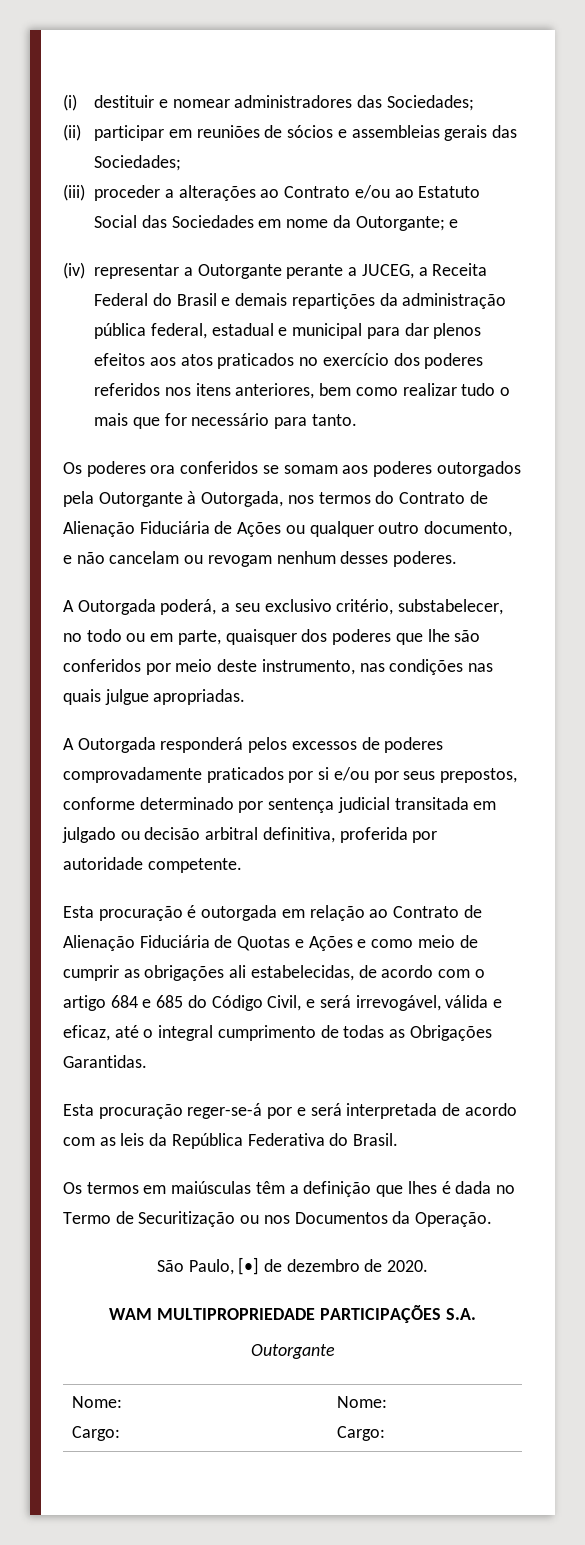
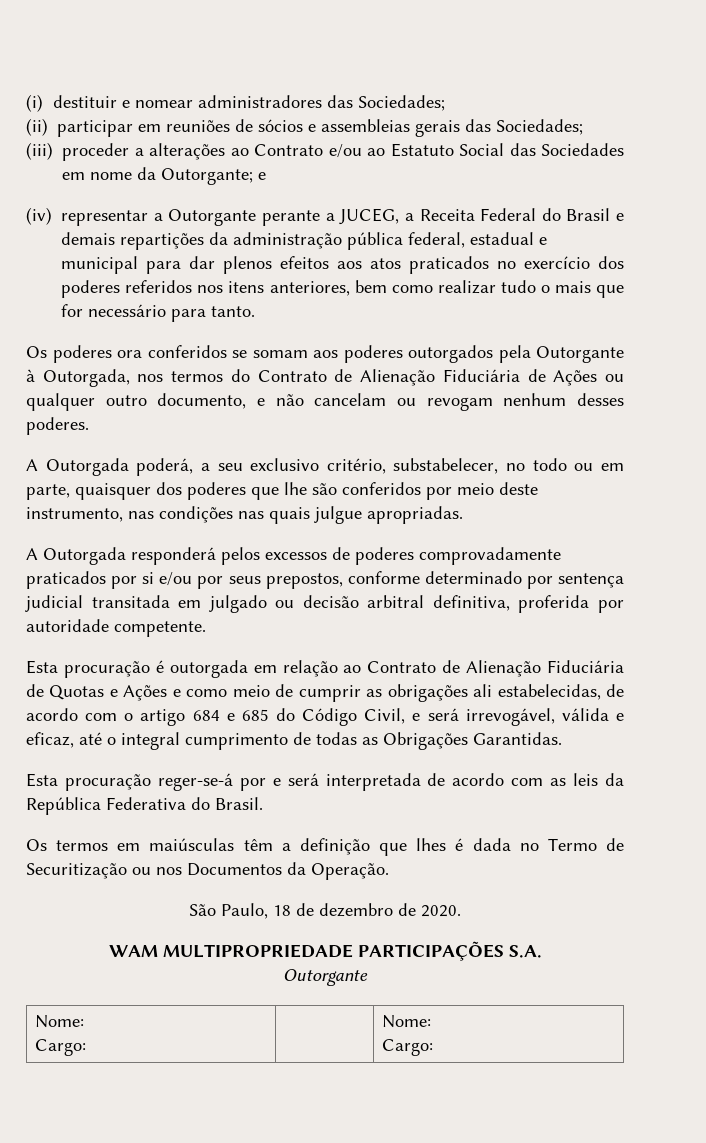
- São Paulo, [•] de dezembro de 2020.
+ São Paulo, 18 de dezembro de 2020.

